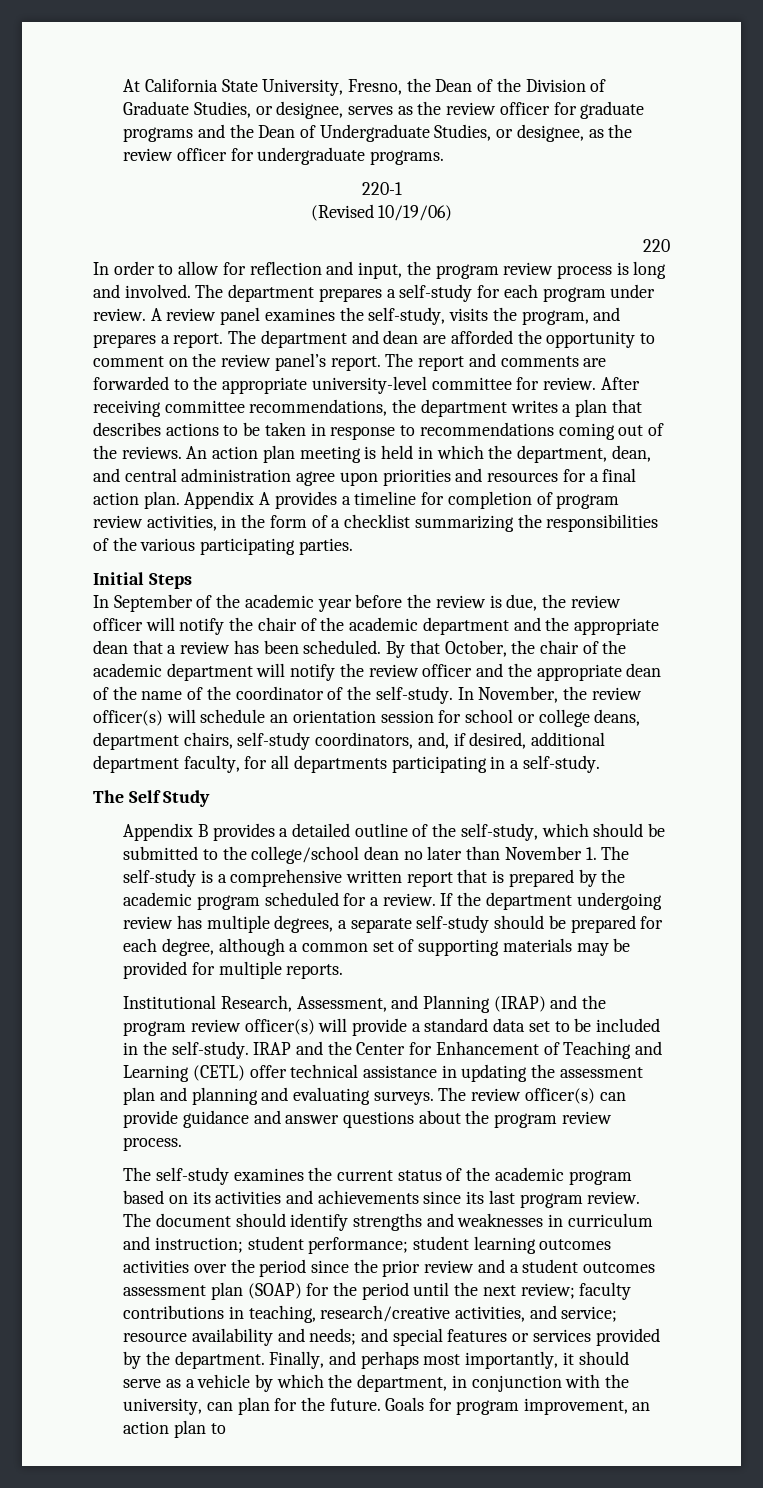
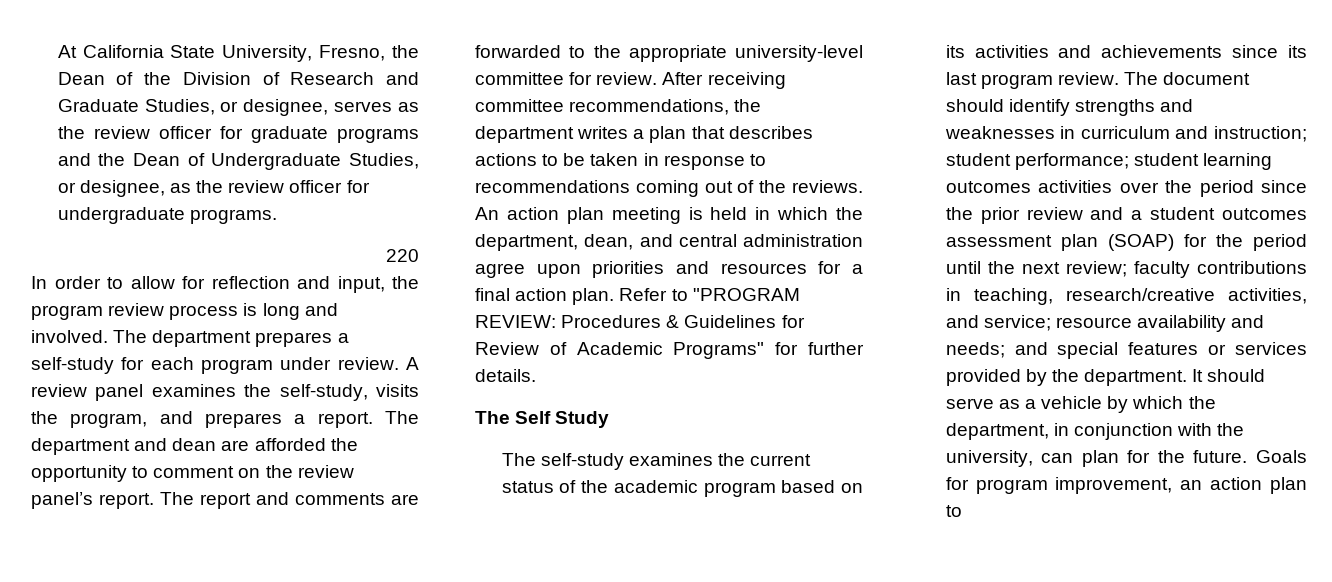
- At California State University, Fresno, the Dean of the Division of Graduate Studies, or designee, serves as the review officer for graduate programs and the Dean of Undergraduate Studies, or designee, as the review officer for undergraduate programs.
+ At California State University, Fresno, the Dean of the Division of Research and Graduate Studies, or designee, serves as the review officer for graduate programs and the Dean of Undergraduate Studies, or designee, as the review officer for undergraduate programs.
- 220-1
- (Revised 10/19/06)
- Appendix A provides a timeline for completion of program review activities, in the form of a checklist summarizing the responsibilities of the various participating parties.
- Initial Steps
- In September of the academic year before the review is due, the review officer will notify the chair of the academic department and the appropriate dean that a review has been scheduled. By that October, the chair of the academic department will notify the review officer and the appropriate dean of the name of the coordinator of the self-study. In November, the review officer(s) will schedule an orientation session for school or college deans, department chairs, self-study coordinators, and, if desired, additional department faculty, for all departments participating in a self-study.
+ Refer to "PROGRAM REVIEW: Procedures & Guidelines for Review of Academic Programs" for further details.
  The Self Study
- Appendix B provides a detailed outline of the self-study, which should be submitted to the college/school dean no later than November 1. The self-study is a comprehensive written report that is prepared by the academic program scheduled for a review. If the department undergoing review has multiple degrees, a separate self-study should be prepared for each degree, although a common set of supporting materials may be provided for multiple reports.
- Institutional Research, Assessment, and Planning (IRAP) and the program review officer(s) will provide a standard data set to be included in the self-study. IRAP and the Center for Enhancement of Teaching and Learning (CETL) offer technical assistance in updating the assessment plan and planning and evaluating surveys. The review officer(s) can provide guidance and answer questions about the program review process.
- Finally, and perhaps most importantly, it should serve as a vehicle by which the department, in conjunction with the university, can plan for the future.
+ It should serve as a vehicle by which the department, in conjunction with the university, can plan for the future.

